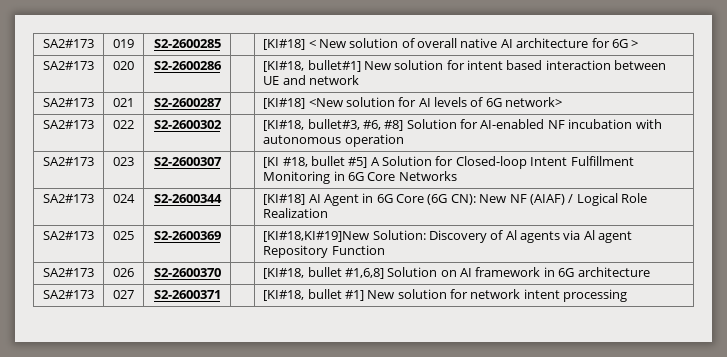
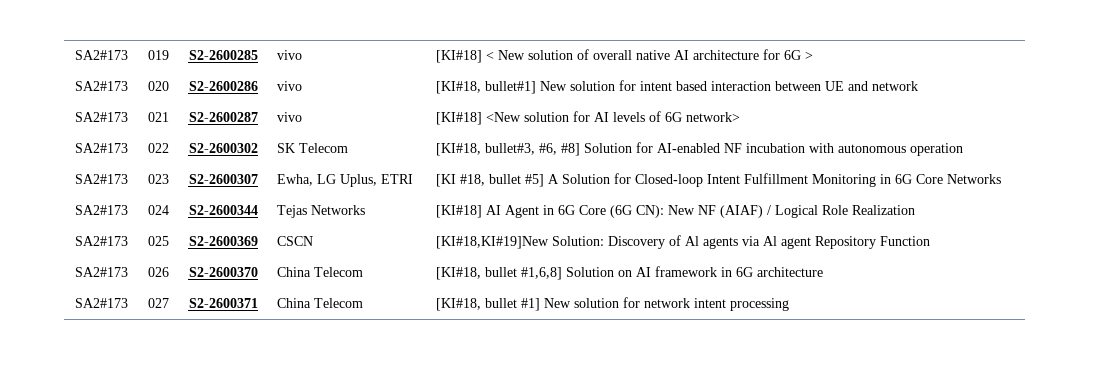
- SA2#173 | 019 | S2-2600285 | | [KI#18] < New solution of overall native AI architecture for 6G >
+ SA2#173 | 019 | S2-2600285 | vivo | [KI#18] < New solution of overall native AI architecture for 6G >
- SA2#173 | 020 | S2-2600286 | | [KI#18, bullet#1] New solution for intent based interaction between UE and network
+ SA2#173 | 020 | S2-2600286 | vivo | [KI#18, bullet#1] New solution for intent based interaction between UE and network
- SA2#173 | 021 | S2-2600287 | | [KI#18] <New solution for AI levels of 6G network>
+ SA2#173 | 021 | S2-2600287 | vivo | [KI#18] <New solution for AI levels of 6G network>
- SA2#173 | 022 | S2-2600302 | | [KI#18, bullet#3, #6, #8] Solution for AI-enabled NF incubation with autonomous operation
+ SA2#173 | 022 | S2-2600302 | SK Telecom | [KI#18, bullet#3, #6, #8] Solution for AI-enabled NF incubation with autonomous operation
- SA2#173 | 023 | S2-2600307 | | [KI #18, bullet #5] A Solution for Closed-loop Intent Fulfillment Monitoring in 6G Core Networks
+ SA2#173 | 023 | S2-2600307 | Ewha, LG Uplus, ETRI | [KI #18, bullet #5] A Solution for Closed-loop Intent Fulfillment Monitoring in 6G Core Networks
- SA2#173 | 024 | S2-2600344 | | [KI#18] AI Agent in 6G Core (6G CN): New NF (AIAF) / Logical Role Realization
+ SA2#173 | 024 | S2-2600344 | Tejas Networks | [KI#18] AI Agent in 6G Core (6G CN): New NF (AIAF) / Logical Role Realization
- SA2#173 | 025 | S2-2600369 | | [KI#18,KI#19]New Solution: Discovery of Al agents via Al agent Repository Function
+ SA2#173 | 025 | S2-2600369 | CSCN | [KI#18,KI#19]New Solution: Discovery of Al agents via Al agent Repository Function
- SA2#173 | 026 | S2-2600370 | | [KI#18, bullet #1,6,8] Solution on AI framework in 6G architecture
+ SA2#173 | 026 | S2-2600370 | China Telecom | [KI#18, bullet #1,6,8] Solution on AI framework in 6G architecture
- SA2#173 | 027 | S2-2600371 | | [KI#18, bullet #1] New solution for network intent processing
+ SA2#173 | 027 | S2-2600371 | China Telecom | [KI#18, bullet #1] New solution for network intent processing

